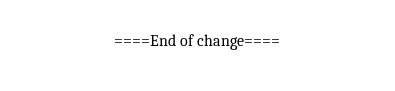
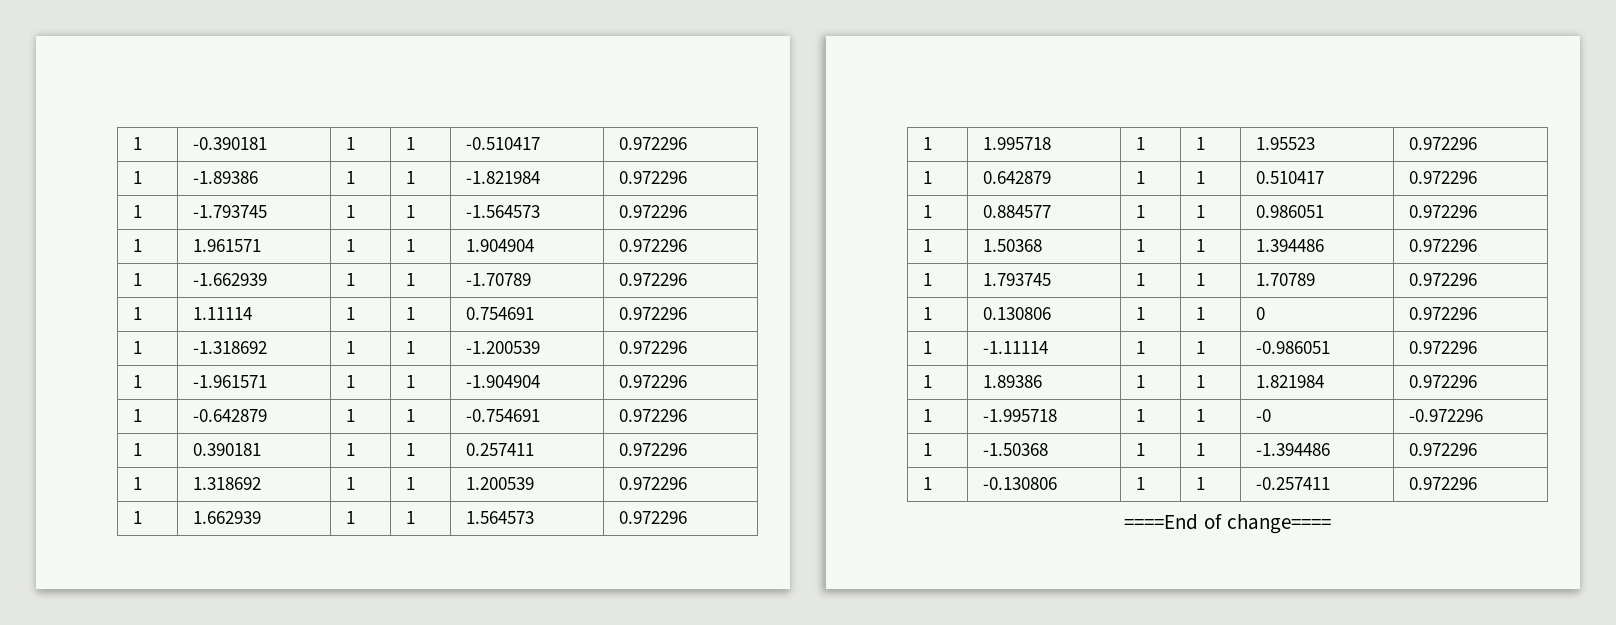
+ 1 | -0.390181 | 1 | 1 | -0.510417 | 0.972296
+ 1 | -1.89386 | 1 | 1 | -1.821984 | 0.972296
+ 1 | -1.793745 | 1 | 1 | -1.564573 | 0.972296
+ 1 | 1.961571 | 1 | 1 | 1.904904 | 0.972296
+ 1 | -1.662939 | 1 | 1 | -1.70789 | 0.972296
+ 1 | 1.11114 | 1 | 1 | 0.754691 | 0.972296
+ 1 | -1.318692 | 1 | 1 | -1.200539 | 0.972296
+ 1 | -1.961571 | 1 | 1 | -1.904904 | 0.972296
+ 1 | -0.642879 | 1 | 1 | -0.754691 | 0.972296
+ 1 | 0.390181 | 1 | 1 | 0.257411 | 0.972296
+ 1 | 1.318692 | 1 | 1 | 1.200539 | 0.972296
+ 1 | 1.662939 | 1 | 1 | 1.564573 | 0.972296
+ 1 | 1.995718 | 1 | 1 | 1.95523 | 0.972296
+ 1 | 0.642879 | 1 | 1 | 0.510417 | 0.972296
+ 1 | 0.884577 | 1 | 1 | 0.986051 | 0.972296
+ 1 | 1.50368 | 1 | 1 | 1.394486 | 0.972296
+ 1 | 1.793745 | 1 | 1 | 1.70789 | 0.972296
+ 1 | 0.130806 | 1 | 1 | 0 | 0.972296
+ 1 | -1.11114 | 1 | 1 | -0.986051 | 0.972296
+ 1 | 1.89386 | 1 | 1 | 1.821984 | 0.972296
+ 1 | -1.995718 | 1 | 1 | -0 | -0.972296
+ 1 | -1.50368 | 1 | 1 | -1.394486 | 0.972296
+ 1 | -0.130806 | 1 | 1 | -0.257411 | 0.972296

